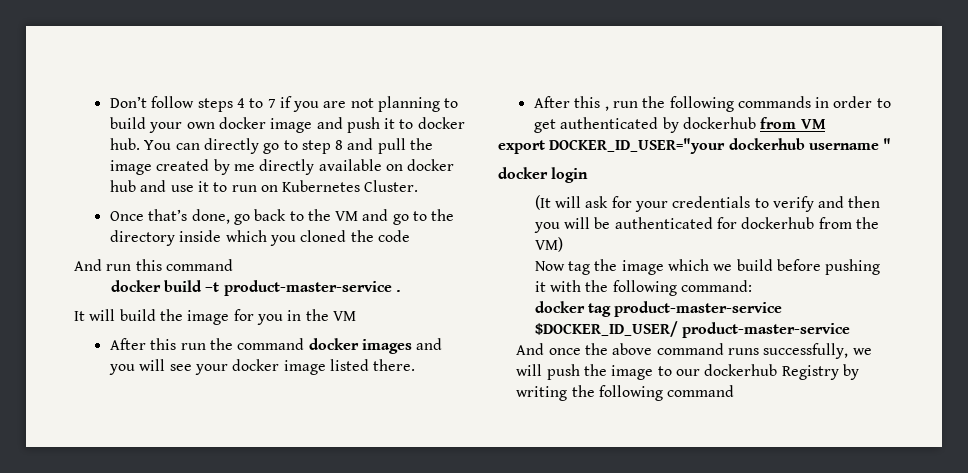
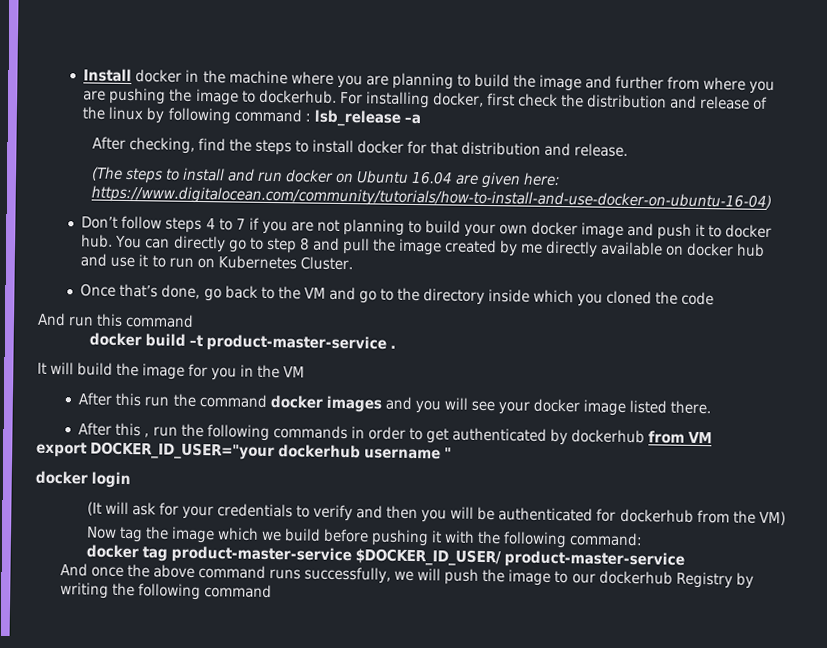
+ Install docker in the machine where you are planning to build the image and further from where you are pushing the image to dockerhub. For installing docker, first check the distribution and release of the linux by following command : lsb_release –a
+ After checking, find the steps to install docker for that distribution and release.
+ (The steps to install and run docker on Ubuntu 16.04 are given here: https://www.digitalocean.com/community/tutorials/how-to-install-and-use-docker-on-ubuntu-16-04)

